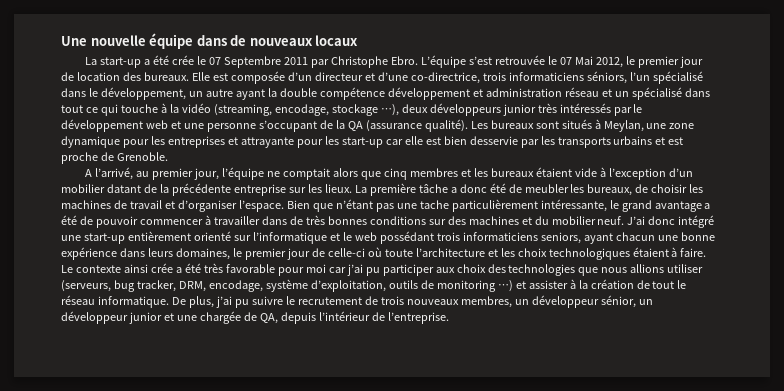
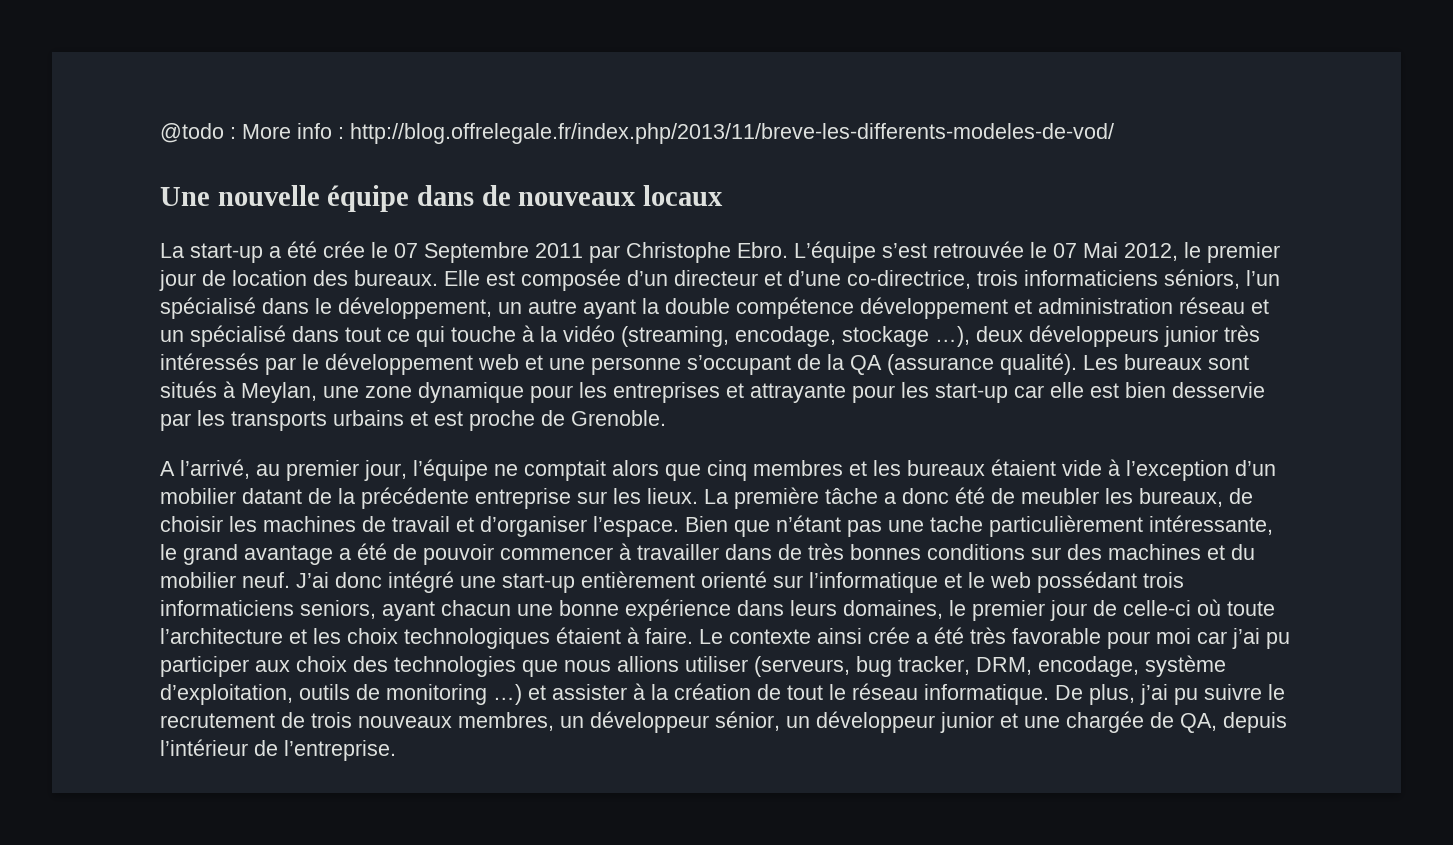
+ @todo : More info : http://blog.offrelegale.fr/index.php/2013/11/breve-les-differents-modeles-de-vod/

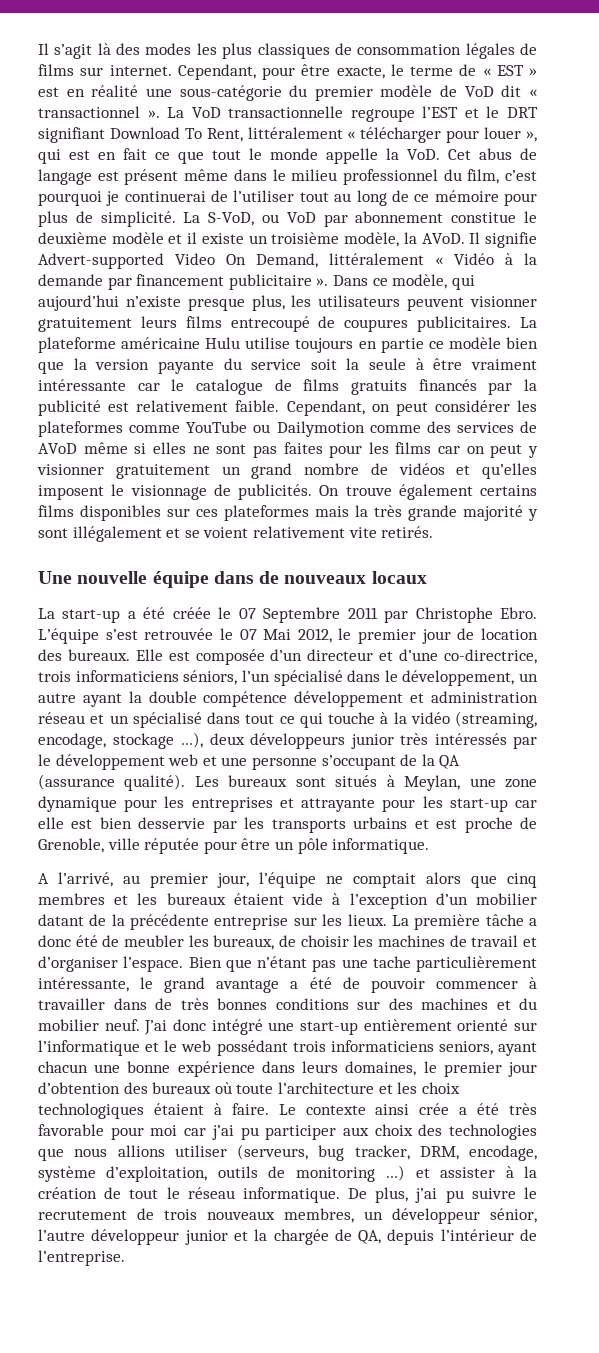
- @todo : More info : http://blog.offrelegale.fr/index.php/2013/11/breve-les-differents-modeles-de-vod/
+ Il s’agit là des modes les plus classiques de consommation légales de films sur internet. Cependant, pour être exacte, le terme de « EST » est en réalité une sous-catégorie du premier modèle de VoD dit « transactionnel ». La VoD transactionnelle regroupe l’EST et le DRT signifiant Download To Rent, littéralement « télécharger pour louer », qui est en fait ce que tout le monde appelle la VoD. Cet abus de langage est présent même dans le milieu professionnel du film, c’est pourquoi je continuerai de l’utiliser tout au long de ce mémoire pour plus de simplicité. La S-VoD, ou VoD par abonnement constitue le deuxième modèle et il existe un troisième modèle, la AVoD. Il signifie Advert-supported Video On Demand, littéralement « Vidéo à la demande par financement publicitaire ». Dans ce modèle, qui aujourd’hui n’existe presque plus, les utilisateurs peuvent visionner gratuitement leurs films entrecoupé de coupures publicitaires. La plateforme américaine Hulu utilise toujours en partie ce modèle bien que la version payante du service soit la seule à être vraiment intéressante car le catalogue de films gratuits financés par la publicité est relativement faible. Cependant, on peut considérer les plateformes comme YouTube ou Dailymotion comme des services de AVoD même si elles ne sont pas faites pour les films car on peut y visionner gratuitement un grand nombre de vidéos et qu’elles imposent le visionnage de publicités. On trouve également certains films disponibles sur ces plateformes mais la très grande majorité y sont illégalement et se voient relativement vite retirés.
- La start-up a été crée le 07 Septembre 2011 par Christophe Ebro.
+ La start-up a été créée le 07 Septembre 2011 par Christophe Ebro.
- Les bureaux sont situés à Meylan, une zone dynamique pour les entreprises et attrayante pour les start-up car elle est bien desservie par les transports urbains et est proche de Grenoble.
+ Les bureaux sont situés à Meylan, une zone dynamique pour les entreprises et attrayante pour les start-up car elle est bien desservie par les transports urbains et est proche de Grenoble, ville réputée pour être un pôle informatique.
- J’ai donc intégré une start-up entièrement orienté sur l’informatique et le web possédant trois informaticiens seniors, ayant chacun une bonne expérience dans leurs domaines, le premier jour de celle-ci où toute l’architecture et les choix technologiques étaient à faire.
+ J’ai donc intégré une start-up entièrement orienté sur l’informatique et le web possédant trois informaticiens seniors, ayant chacun une bonne expérience dans leurs domaines, le premier jour d’obtention des bureaux où toute l’architecture et les choix technologiques étaient à faire.
- De plus, j’ai pu suivre le recrutement de trois nouveaux membres, un développeur sénior, un développeur junior et une chargée de QA, depuis l’intérieur de l’entreprise.
+ De plus, j’ai pu suivre le recrutement de trois nouveaux membres, un développeur sénior, l’autre développeur junior et la chargée de QA, depuis l’intérieur de l’entreprise.

